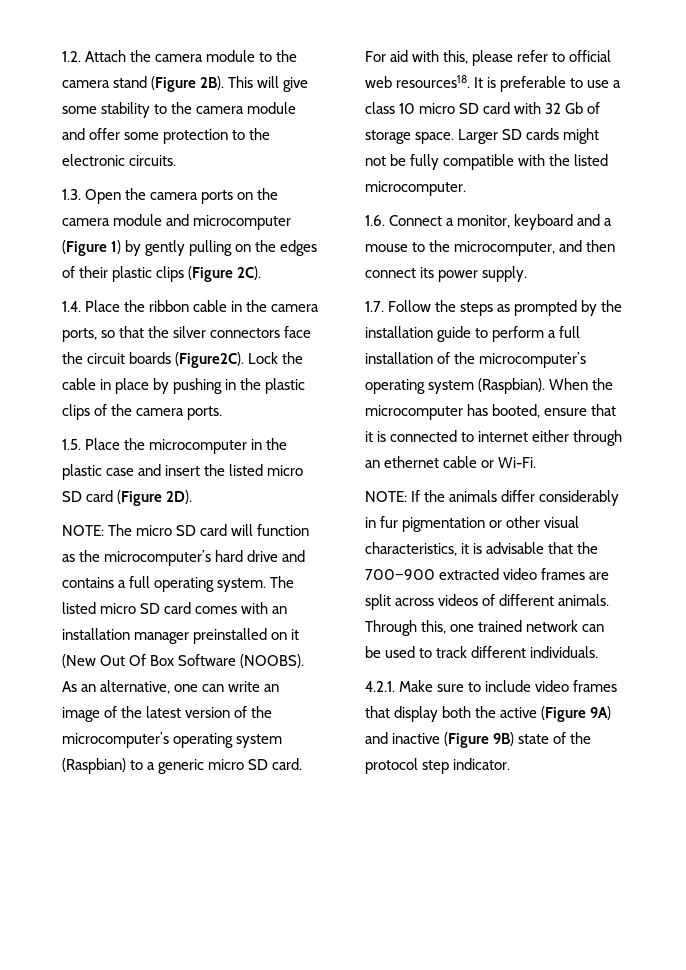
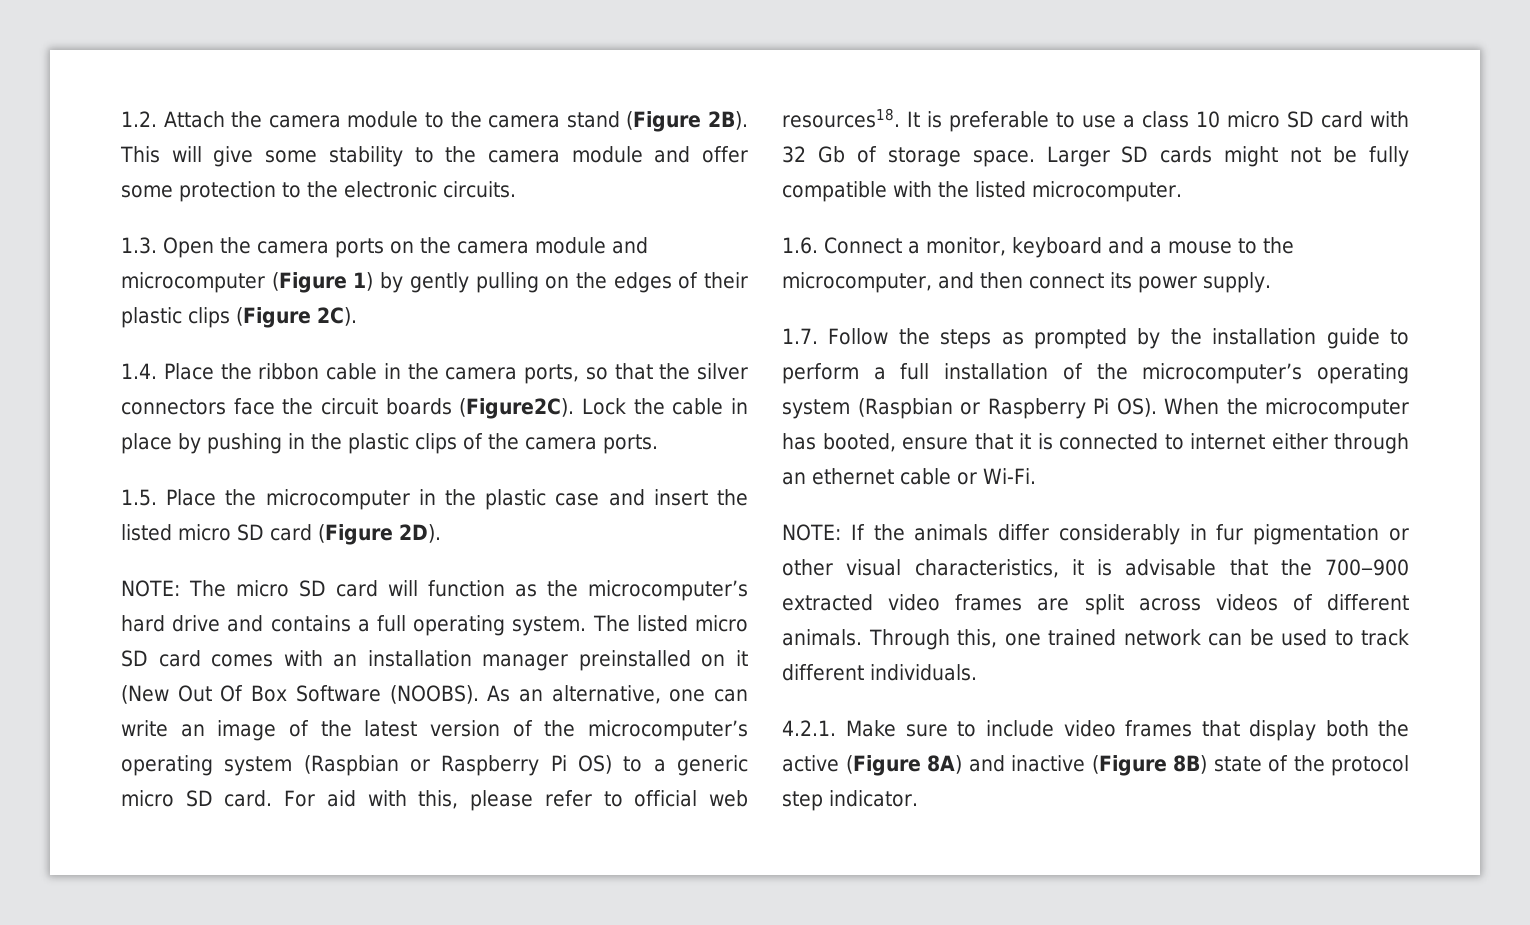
- As an alternative, one can write an image of the latest version of the microcomputer’s operating system (Raspbian) to a generic micro SD card.
+ As an alternative, one can write an image of the latest version of the microcomputer’s operating system (Raspbian or Raspberry Pi OS) to a generic micro SD card.
- 1.7. Follow the steps as prompted by the installation guide to perform a full installation of the microcomputer’s operating system (Raspbian). When the microcomputer has booted, ensure that it is connected to internet either through an ethernet cable or Wi-Fi.
+ 1.7. Follow the steps as prompted by the installation guide to perform a full installation of the microcomputer’s operating system (Raspbian or Raspberry Pi OS). When the microcomputer has booted, ensure that it is connected to internet either through an ethernet cable or Wi-Fi.
- 4.2.1. Make sure to include video frames that display both the active (Figure 9A) and inactive (Figure 9B) state of the protocol step indicator.
+ 4.2.1. Make sure to include video frames that display both the active (Figure 8A) and inactive (Figure 8B) state of the protocol step indicator.

